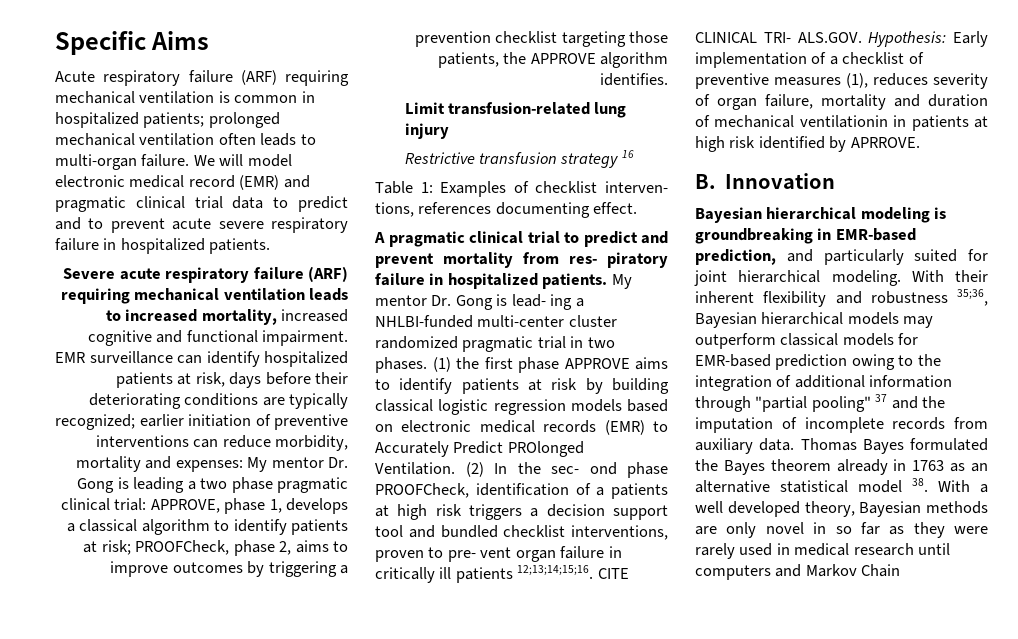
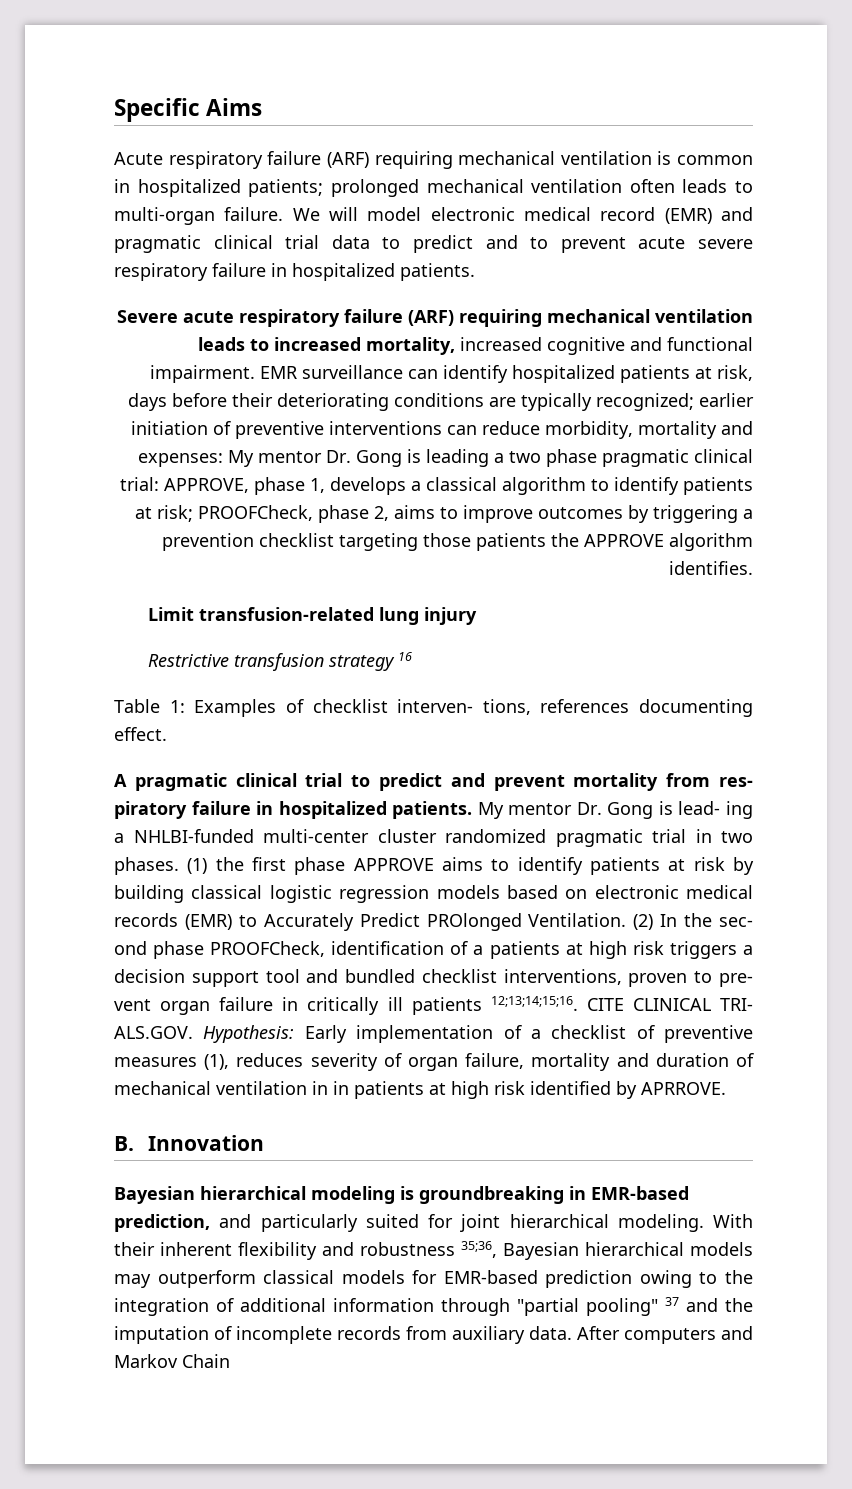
- PROOFCheck, phase 2, aims to improve outcomes by triggering a prevention checklist targeting those patients, the APPROVE algorithm identifies.
+ PROOFCheck, phase 2, aims to improve outcomes by triggering a prevention checklist targeting those patients the APPROVE algorithm identifies.
- CITE CLINICAL TRI- ALS.GOV. Hypothesis: Early implementation of a checklist of preventive measures (1), reduces severity of organ failure, mortality and duration of mechanical ventilationin in patients at high risk identified by APRROVE.
+ CITE CLINICAL TRI- ALS.GOV. Hypothesis: Early implementation of a checklist of preventive measures (1), reduces severity of organ failure, mortality and duration of mechanical ventilation in in patients at high risk identified by APRROVE.
- Thomas Bayes formulated the Bayes theorem already in 1763 as an alternative statistical model 38. With a well developed theory, Bayesian methods are only novel in so far as they were rarely used in medical research until computers and Markov Chain
+ After computers and Markov Chain

